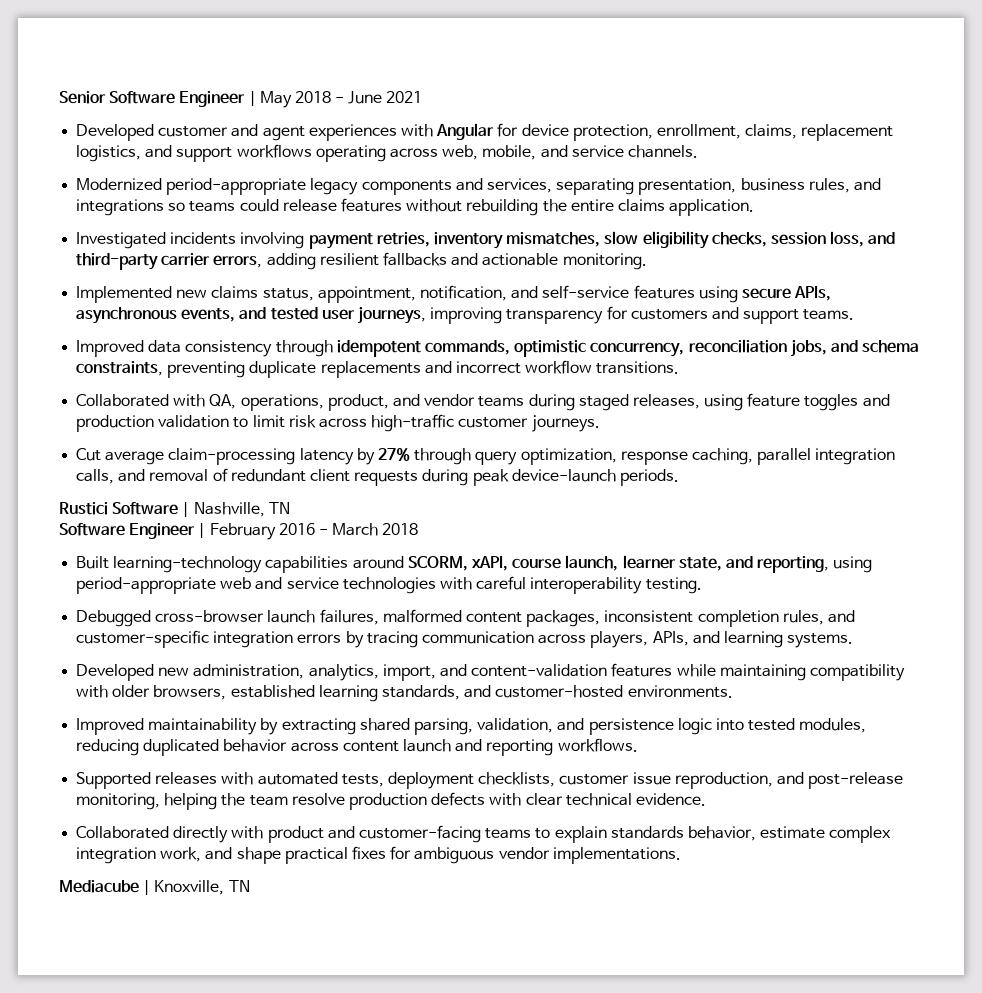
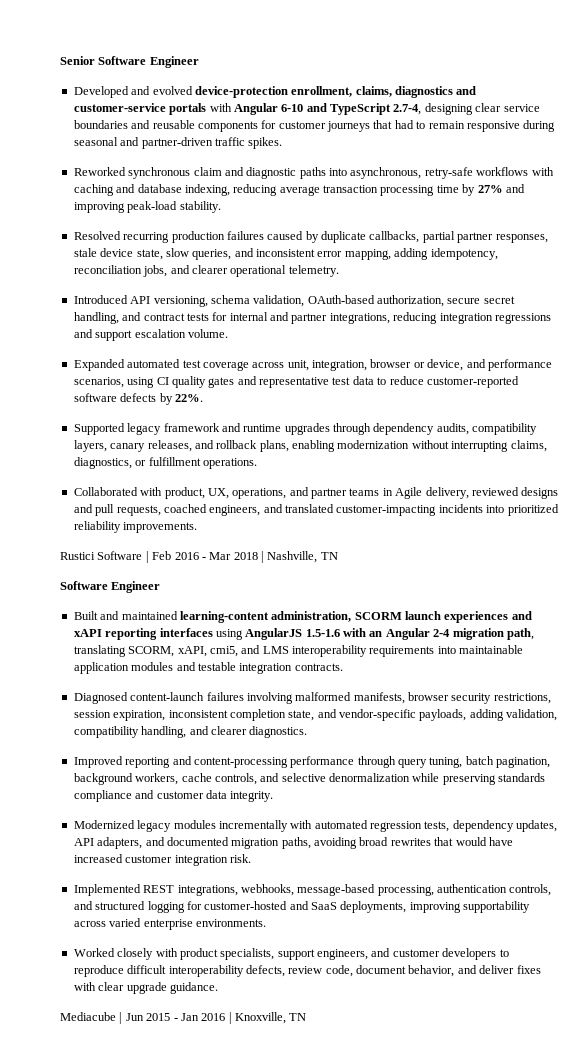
- Senior Software Engineer | May 2018 - June 2021
- Developed customer and agent experiences with Angular for device protection, enrollment, claims, replacement logistics, and support workflows operating across web, mobile, and service channels.
- Modernized period-appropriate legacy components and services, separating presentation, business rules, and integrations so teams could release features without rebuilding the entire claims application.
- Investigated incidents involving payment retries, inventory mismatches, slow eligibility checks, session loss, and third-party carrier errors, adding resilient fallbacks and actionable monitoring.
- Implemented new claims status, appointment, notification, and self-service features using secure APIs, asynchronous events, and tested user journeys, improving transparency for customers and support teams.
- Improved data consistency through idempotent commands, optimistic concurrency, reconciliation jobs, and schema constraints, preventing duplicate replacements and incorrect workflow transitions.
- Collaborated with QA, operations, product, and vendor teams during staged releases, using feature toggles and production validation to limit risk across high-traffic customer journeys.
- Cut average claim-processing latency by 27% through query optimization, response caching, parallel integration calls, and removal of redundant client requests during peak device-launch periods.
- Rustici Software | Nashville, TN
- Software Engineer | February 2016 - March 2018
- Built learning-technology capabilities around SCORM, xAPI, course launch, learner state, and reporting, using period-appropriate web and service technologies with careful interoperability testing.
- Debugged cross-browser launch failures, malformed content packages, inconsistent completion rules, and customer-specific integration errors by tracing communication across players, APIs, and learning systems.
- Developed new administration, analytics, import, and content-validation features while maintaining compatibility with older browsers, established learning standards, and customer-hosted environments.
- Improved maintainability by extracting shared parsing, validation, and persistence logic into tested modules, reducing duplicated behavior across content launch and reporting workflows.
- Supported releases with automated tests, deployment checklists, customer issue reproduction, and post-release monitoring, helping the team resolve production defects with clear technical evidence.
- Collaborated directly with product and customer-facing teams to explain standards behavior, estimate complex integration work, and shape practical fixes for ambiguous vendor implementations.
- Mediacube | Knoxville, TN
+ Senior Software Engineer
+ Developed and evolved device-protection enrollment, claims, diagnostics and customer-service portals with Angular 6-10 and TypeScript 2.7-4, designing clear service boundaries and reusable components for customer journeys that had to remain responsive during seasonal and partner-driven traffic spikes.
+ Reworked synchronous claim and diagnostic paths into asynchronous, retry-safe workflows with caching and database indexing, reducing average transaction processing time by 27% and improving peak-load stability.
+ Resolved recurring production failures caused by duplicate callbacks, partial partner responses, stale device state, slow queries, and inconsistent error mapping, adding idempotency, reconciliation jobs, and clearer operational telemetry.
+ Introduced API versioning, schema validation, OAuth-based authorization, secure secret handling, and contract tests for internal and partner integrations, reducing integration regressions and support escalation volume.
+ Expanded automated test coverage across unit, integration, browser or device, and performance scenarios, using CI quality gates and representative test data to reduce customer-reported software defects by 22%.
+ Supported legacy framework and runtime upgrades through dependency audits, compatibility layers, canary releases, and rollback plans, enabling modernization without interrupting claims, diagnostics, or fulfillment operations.
+ Collaborated with product, UX, operations, and partner teams in Agile delivery, reviewed designs and pull requests, coached engineers, and translated customer-impacting incidents into prioritized reliability improvements.
+ Rustici Software | Feb 2016 - Mar 2018 | Nashville, TN
+ Software Engineer
+ Built and maintained learning-content administration, SCORM launch experiences and xAPI reporting interfaces using AngularJS 1.5-1.6 with an Angular 2-4 migration path, translating SCORM, xAPI, cmi5, and LMS interoperability requirements into maintainable application modules and testable integration contracts.
+ Diagnosed content-launch failures involving malformed manifests, browser security restrictions, session expiration, inconsistent completion state, and vendor-specific payloads, adding validation, compatibility handling, and clearer diagnostics.
+ Improved reporting and content-processing performance through query tuning, batch pagination, background workers, cache controls, and selective denormalization while preserving standards compliance and customer data integrity.
+ Modernized legacy modules incrementally with automated regression tests, dependency updates, API adapters, and documented migration paths, avoiding broad rewrites that would have increased customer integration risk.
+ Implemented REST integrations, webhooks, message-based processing, authentication controls, and structured logging for customer-hosted and SaaS deployments, improving supportability across varied enterprise environments.
+ Worked closely with product specialists, support engineers, and customer developers to reproduce difficult interoperability defects, review code, document behavior, and deliver fixes with clear upgrade guidance.
+ Mediacube | Jun 2015 - Jan 2016 | Knoxville, TN

